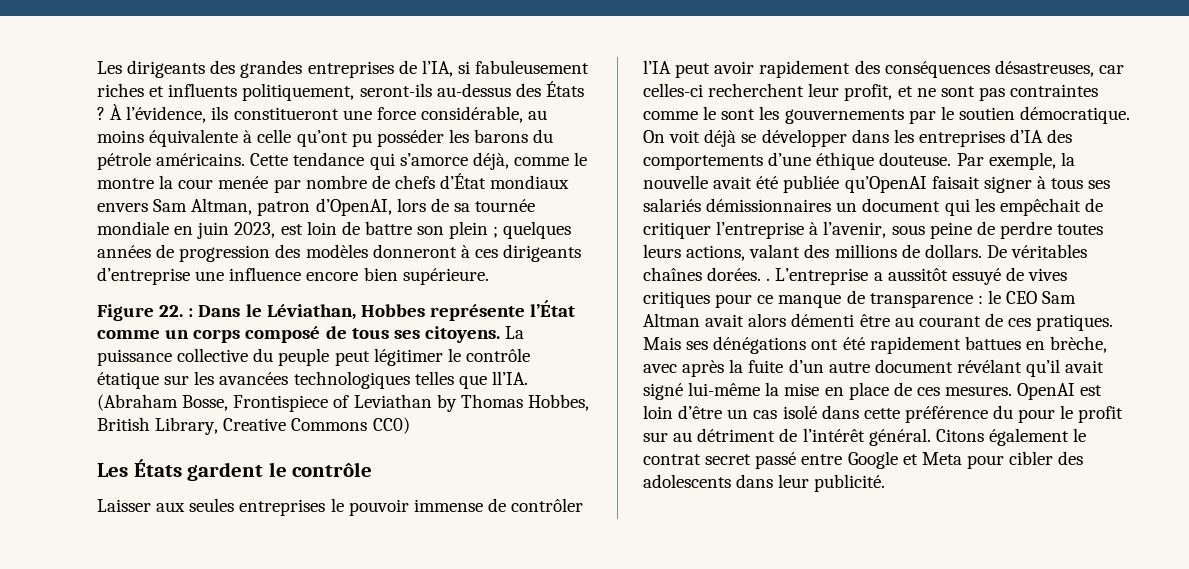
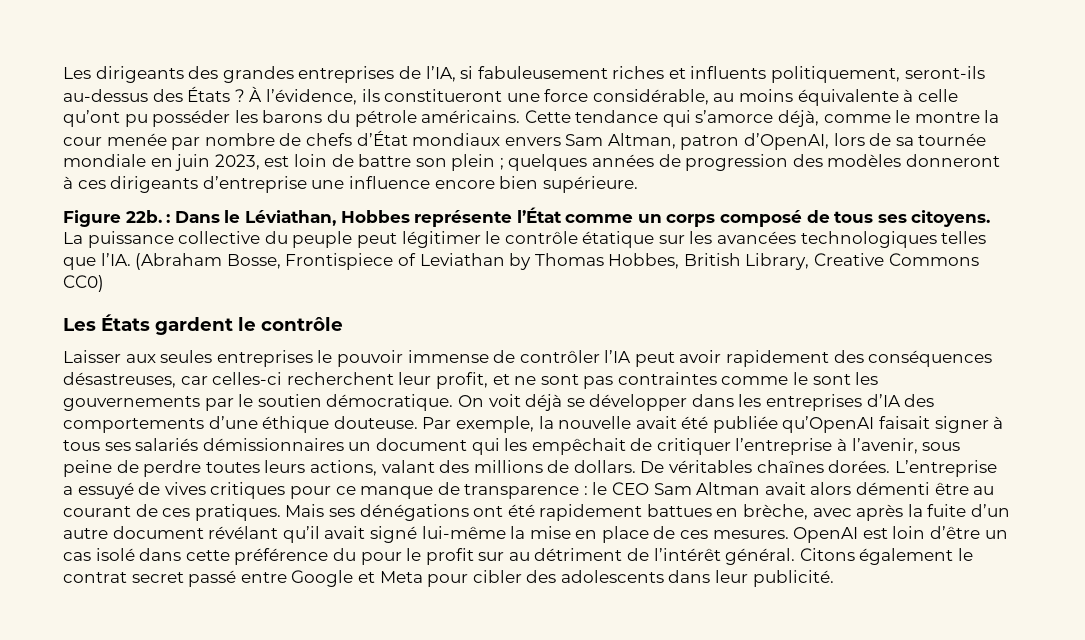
- Figure 22. : Dans le Léviathan, Hobbes représente l’État comme un corps composé de tous ses citoyens.
+ Figure 22b. : Dans le Léviathan, Hobbes représente l’État comme un corps composé de tous ses citoyens.
- La puissance collective du peuple peut légitimer le contrôle étatique sur les avancées technologiques telles que ll’IA.
+ La puissance collective du peuple peut légitimer le contrôle étatique sur les avancées technologiques telles que l’IA.
- De véritables chaînes dorées. .
+ De véritables chaînes dorées.
- L’entreprise a aussitôt essuyé de vives critiques pour ce manque de transparence : le CEO Sam Altman avait alors démenti être au courant de ces pratiques.
+ L’entreprise a essuyé de vives critiques pour ce manque de transparence : le CEO Sam Altman avait alors démenti être au courant de ces pratiques.

